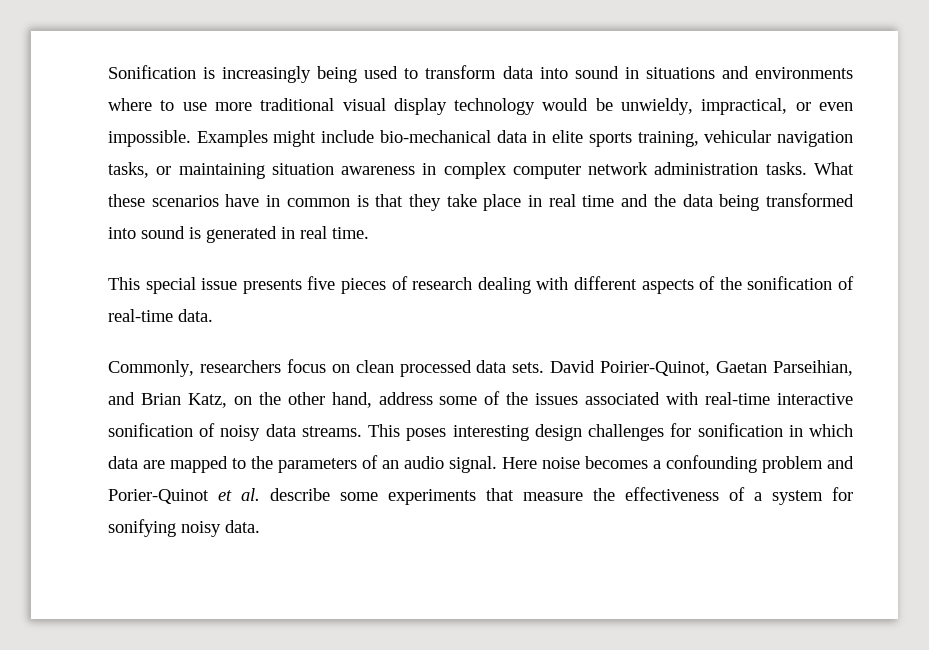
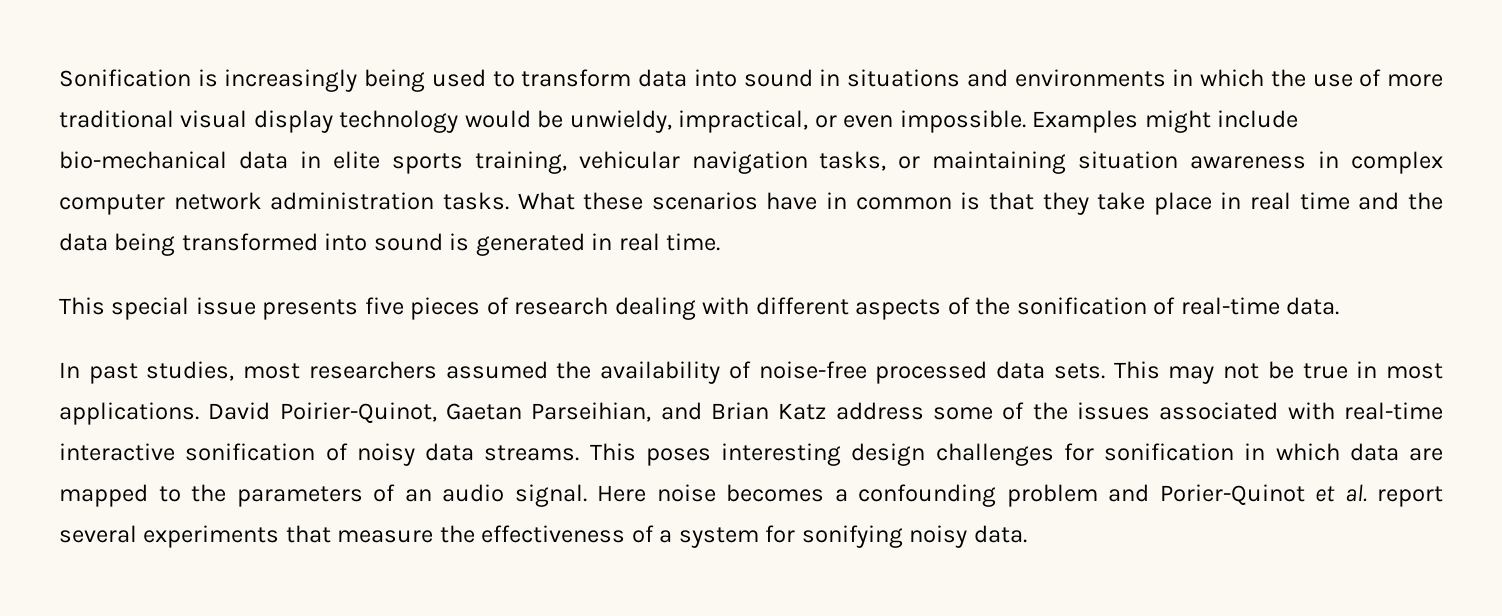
- Sonification is increasingly being used to transform data into sound in situations and environments where to use more traditional visual display technology would be unwieldy, impractical, or even impossible.
+ Sonification is increasingly being used to transform data into sound in situations and environments in which the use of more traditional visual display technology would be unwieldy, impractical, or even impossible.
- Commonly, researchers focus on clean processed data sets.
+ In past studies, most researchers assumed the availability of noise-free processed data sets. This may not be true in most applications.
- David Poirier-Quinot, Gaetan Parseihian, and Brian Katz, on the other hand, address some of the issues associated with real-time interactive sonification of noisy data streams.
+ David Poirier-Quinot, Gaetan Parseihian, and Brian Katz address some of the issues associated with real-time interactive sonification of noisy data streams.
- Here noise becomes a confounding problem and Porier-Quinot et al. describe some experiments that measure the effectiveness of a system for sonifying noisy data.
+ Here noise becomes a confounding problem and Porier-Quinot et al. report several experiments that measure the effectiveness of a system for sonifying noisy data.

